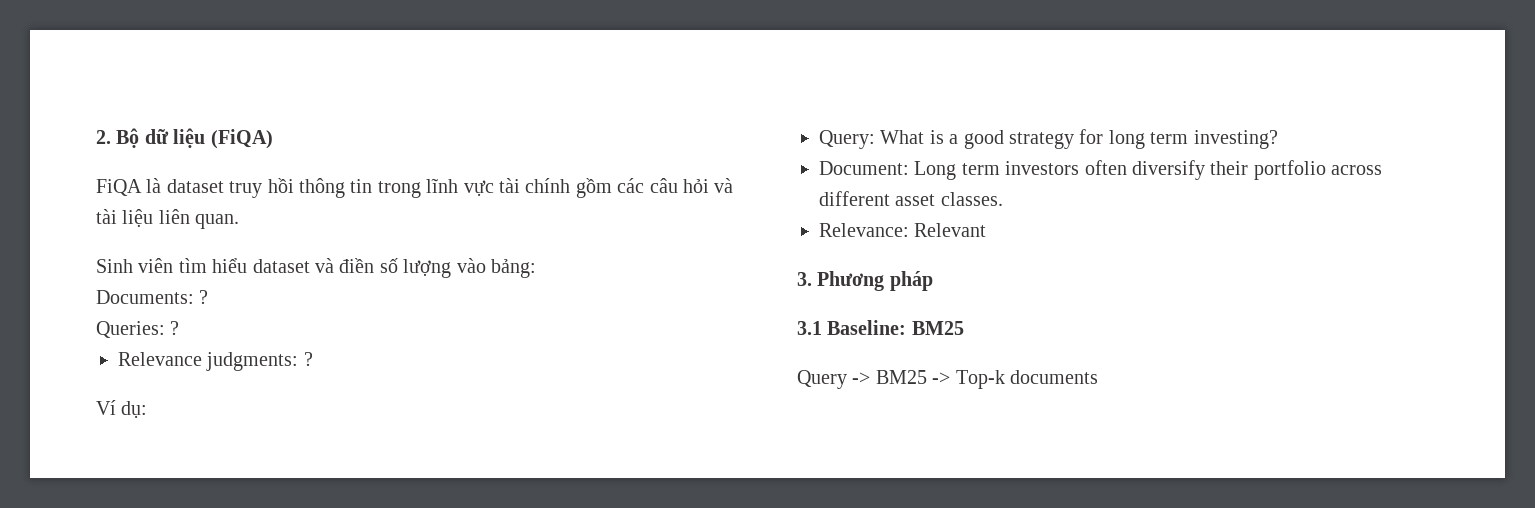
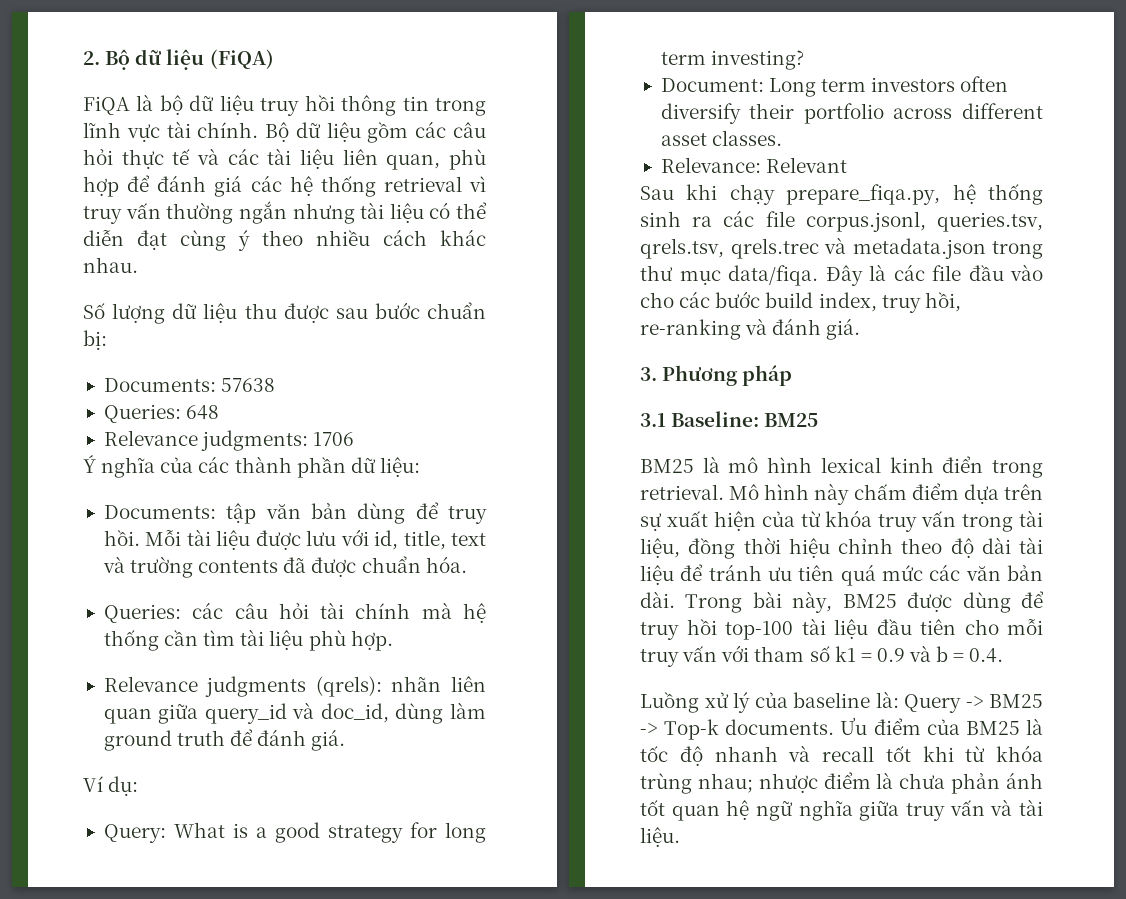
- FiQA là dataset truy hồi thông tin trong lĩnh vực tài chính gồm các câu hỏi và tài liệu liên quan.
- Sinh viên tìm hiểu dataset và điền số lượng vào bảng:
- Documents: ?
- Queries: ?
+ FiQA là bộ dữ liệu truy hồi thông tin trong lĩnh vực tài chính. Bộ dữ liệu gồm các câu hỏi thực tế và các tài liệu liên quan, phù hợp để đánh giá các hệ thống retrieval vì truy vấn thường ngắn nhưng tài liệu có thể diễn đạt cùng ý theo nhiều cách khác nhau.
+ Số lượng dữ liệu thu được sau bước chuẩn bị:
+ Documents: 57638
+ Queries: 648
- Relevance judgments: ?
+ Relevance judgments: 1706
+ Ý nghĩa của các thành phần dữ liệu:
+ Documents: tập văn bản dùng để truy hồi. Mỗi tài liệu được lưu với id, title, text và trường contents đã được chuẩn hóa.
+ Queries: các câu hỏi tài chính mà hệ thống cần tìm tài liệu phù hợp.
+ Relevance judgments (qrels): nhãn liên quan giữa query_id và doc_id, dùng làm ground truth để đánh giá.
+ Sau khi chạy prepare_fiqa.py, hệ thống sinh ra các file corpus.jsonl, queries.tsv, qrels.tsv, qrels.trec và metadata.json trong thư mục data/fiqa. Đây là các file đầu vào cho các bước build index, truy hồi, re-ranking và đánh giá.
- Query -> BM25 -> Top-k documents
+ BM25 là mô hình lexical kinh điển trong retrieval. Mô hình này chấm điểm dựa trên sự xuất hiện của từ khóa truy vấn trong tài liệu, đồng thời hiệu chỉnh theo độ dài tài liệu để tránh ưu tiên quá mức các văn bản dài. Trong bài này, BM25 được dùng để truy hồi top-100 tài liệu đầu tiên cho mỗi truy vấn với tham số k1 = 0.9 và b = 0.4.
+ Luồng xử lý của baseline là: Query -> BM25 -> Top-k documents. Ưu điểm của BM25 là tốc độ nhanh và recall tốt khi từ khóa trùng nhau; nhược điểm là chưa phản ánh tốt quan hệ ngữ nghĩa giữa truy vấn và tài liệu.

